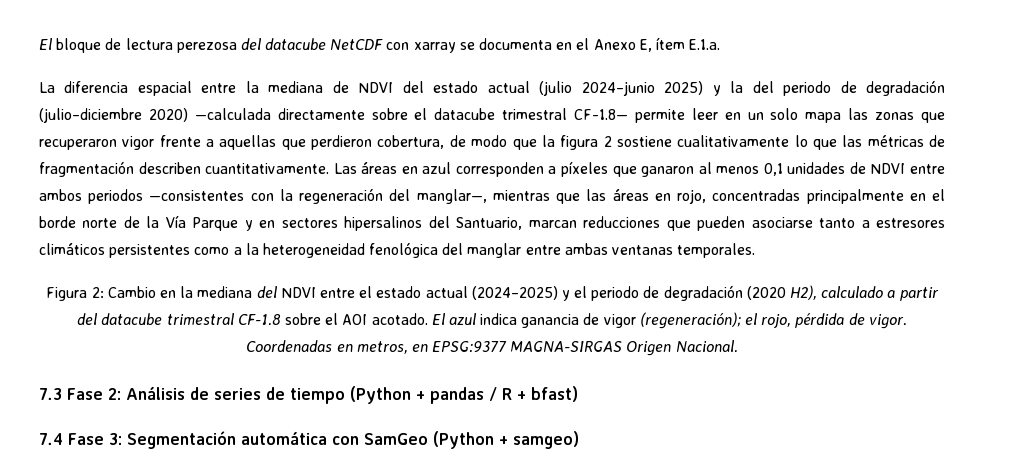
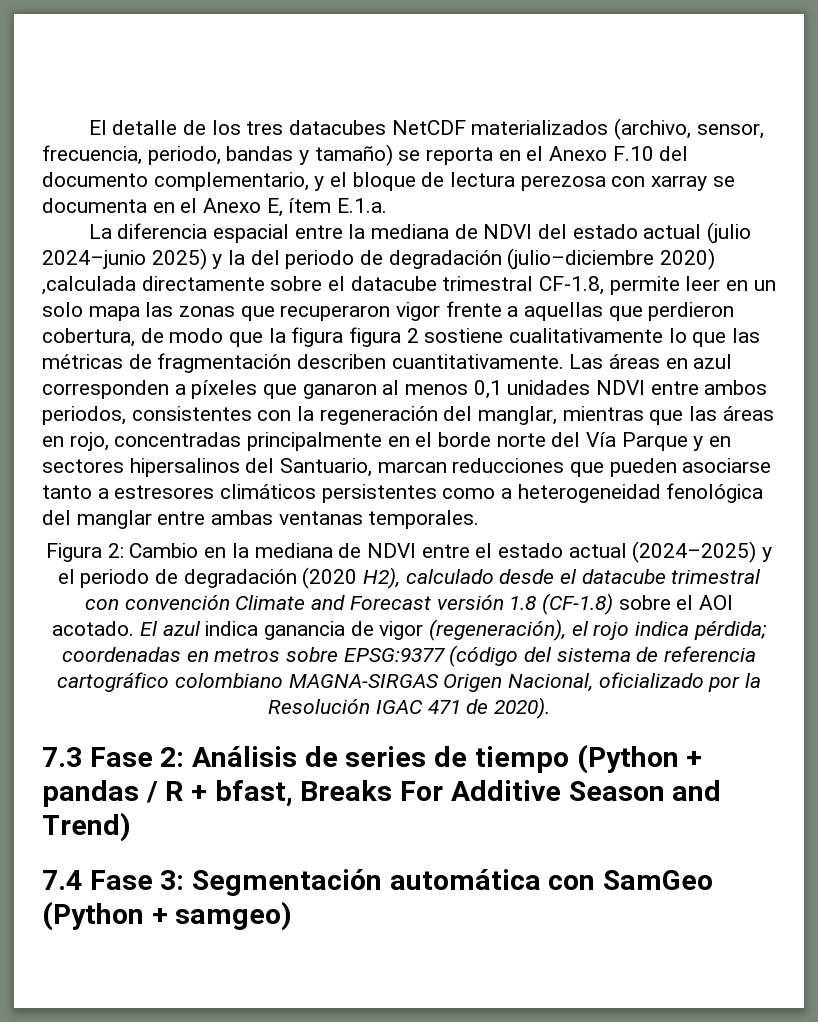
- El bloque de lectura perezosa del datacube NetCDF con xarray se documenta en el Anexo E, ítem E.1.a.
+ El detalle de los tres datacubes NetCDF materializados (archivo, sensor, frecuencia, periodo, bandas y tamaño) se reporta en el Anexo F.10 del documento complementario, y el bloque de lectura perezosa con xarray se documenta en el Anexo E, ítem E.1.a.
- La diferencia espacial entre la mediana de NDVI del estado actual (julio 2024–junio 2025) y la del periodo de degradación (julio–diciembre 2020) —calculada directamente sobre el datacube trimestral CF-1.8— permite leer en un solo mapa las zonas que recuperaron vigor frente a aquellas que perdieron cobertura, de modo que la figura 2 sostiene cualitativamente lo que las métricas de fragmentación describen cuantitativamente.
+ La diferencia espacial entre la mediana de NDVI del estado actual (julio 2024–junio 2025) y la del periodo de degradación (julio–diciembre 2020) ,calculada directamente sobre el datacube trimestral CF-1.8, permite leer en un solo mapa las zonas que recuperaron vigor frente a aquellas que perdieron cobertura, de modo que la figura figura 2 sostiene cualitativamente lo que las métricas de fragmentación describen cuantitativamente.
- Las áreas en azul corresponden a píxeles que ganaron al menos 0,1 unidades de NDVI entre ambos periodos —consistentes con la regeneración del manglar—, mientras que las áreas en rojo, concentradas principalmente en el borde norte de la Vía Parque y en sectores hipersalinos del Santuario, marcan reducciones que pueden asociarse tanto a estresores climáticos persistentes como a la heterogeneidad fenológica del manglar entre ambas ventanas temporales.
+ Las áreas en azul corresponden a píxeles que ganaron al menos 0,1 unidades NDVI entre ambos periodos, consistentes con la regeneración del manglar, mientras que las áreas en rojo, concentradas principalmente en el borde norte del Vía Parque y en sectores hipersalinos del Santuario, marcan reducciones que pueden asociarse tanto a estresores climáticos persistentes como a heterogeneidad fenológica del manglar entre ambas ventanas temporales.
- Figura 2: Cambio en la mediana del NDVI entre el estado actual (2024–2025) y el periodo de degradación (2020 H2), calculado a partir del datacube trimestral CF-1.8 sobre el AOI acotado.
+ Figura 2: Cambio en la mediana de NDVI entre el estado actual (2024–2025) y el periodo de degradación (2020 H2), calculado desde el datacube trimestral con convención Climate and Forecast versión 1.8 (CF-1.8) sobre el AOI acotado.
- El azul indica ganancia de vigor (regeneración); el rojo, pérdida de vigor. Coordenadas en metros, en EPSG:9377 MAGNA-SIRGAS Origen Nacional.
+ El azul indica ganancia de vigor (regeneración), el rojo indica pérdida; coordenadas en metros sobre EPSG:9377 (código del sistema de referencia cartográfico colombiano MAGNA-SIRGAS Origen Nacional, oficializado por la Resolución IGAC 471 de 2020).
- 7.3 Fase 2: Análisis de series de tiempo (Python + pandas / R + bfast)
+ 7.3 Fase 2: Análisis de series de tiempo (Python + pandas / R + bfast, Breaks For Additive Season and Trend)

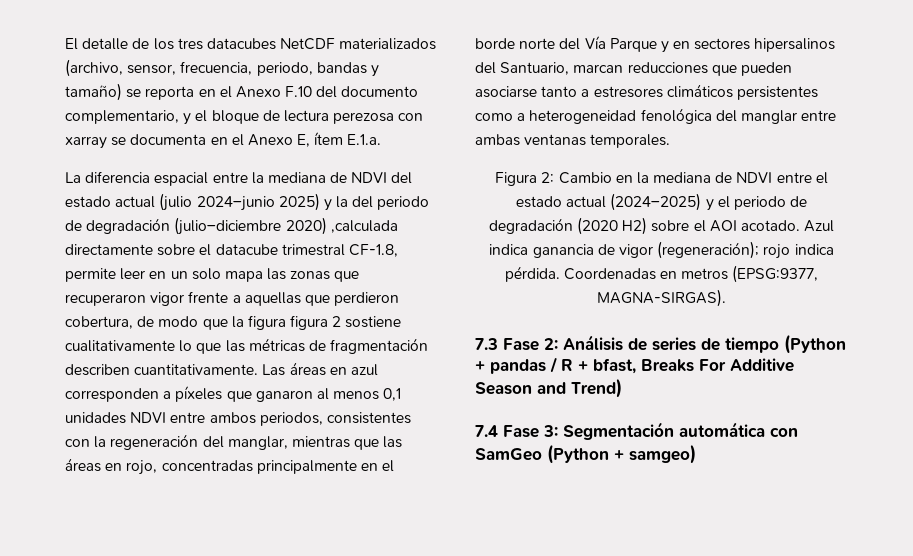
- Figura 2: Cambio en la mediana de NDVI entre el estado actual (2024–2025) y el periodo de degradación (2020 H2), calculado desde el datacube trimestral con convención Climate and Forecast versión 1.8 (CF-1.8) sobre el AOI acotado.
+ Figura 2: Cambio en la mediana de NDVI entre el estado actual (2024–2025) y el periodo de degradación (2020 H2) sobre el AOI acotado.
- El azul indica ganancia de vigor (regeneración), el rojo indica pérdida; coordenadas en metros sobre EPSG:9377 (código del sistema de referencia cartográfico colombiano MAGNA-SIRGAS Origen Nacional, oficializado por la Resolución IGAC 471 de 2020).
+ Azul indica ganancia de vigor (regeneración); rojo indica pérdida. Coordenadas en metros (EPSG:9377, MAGNA-SIRGAS).

